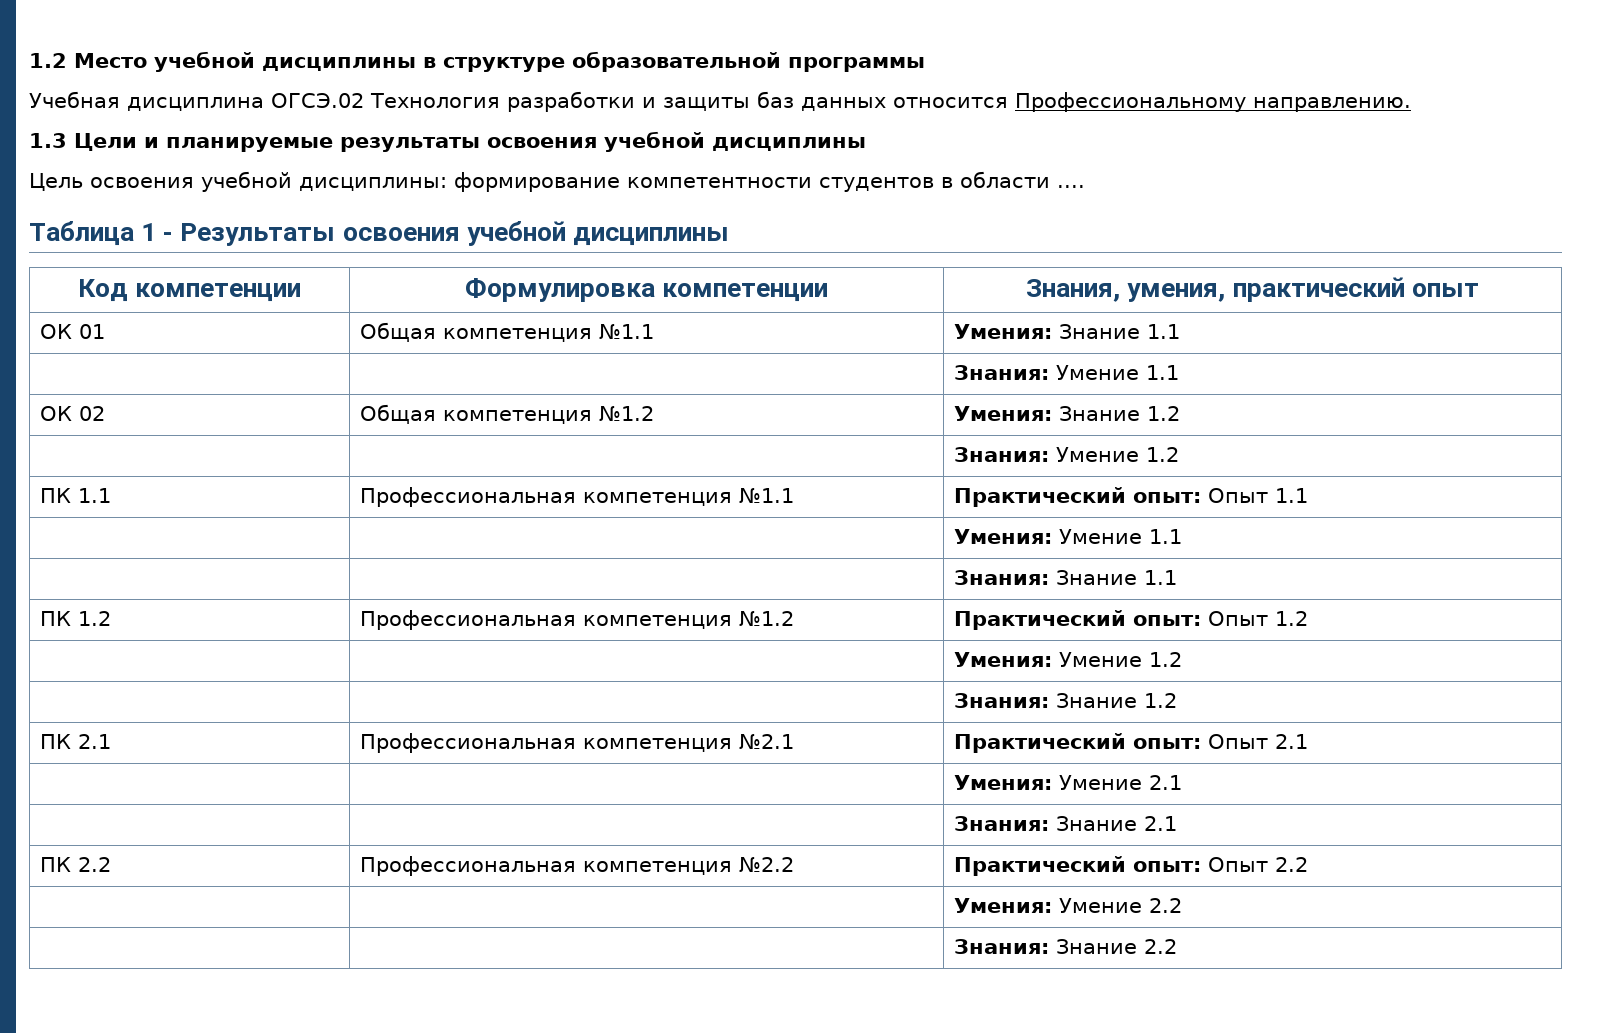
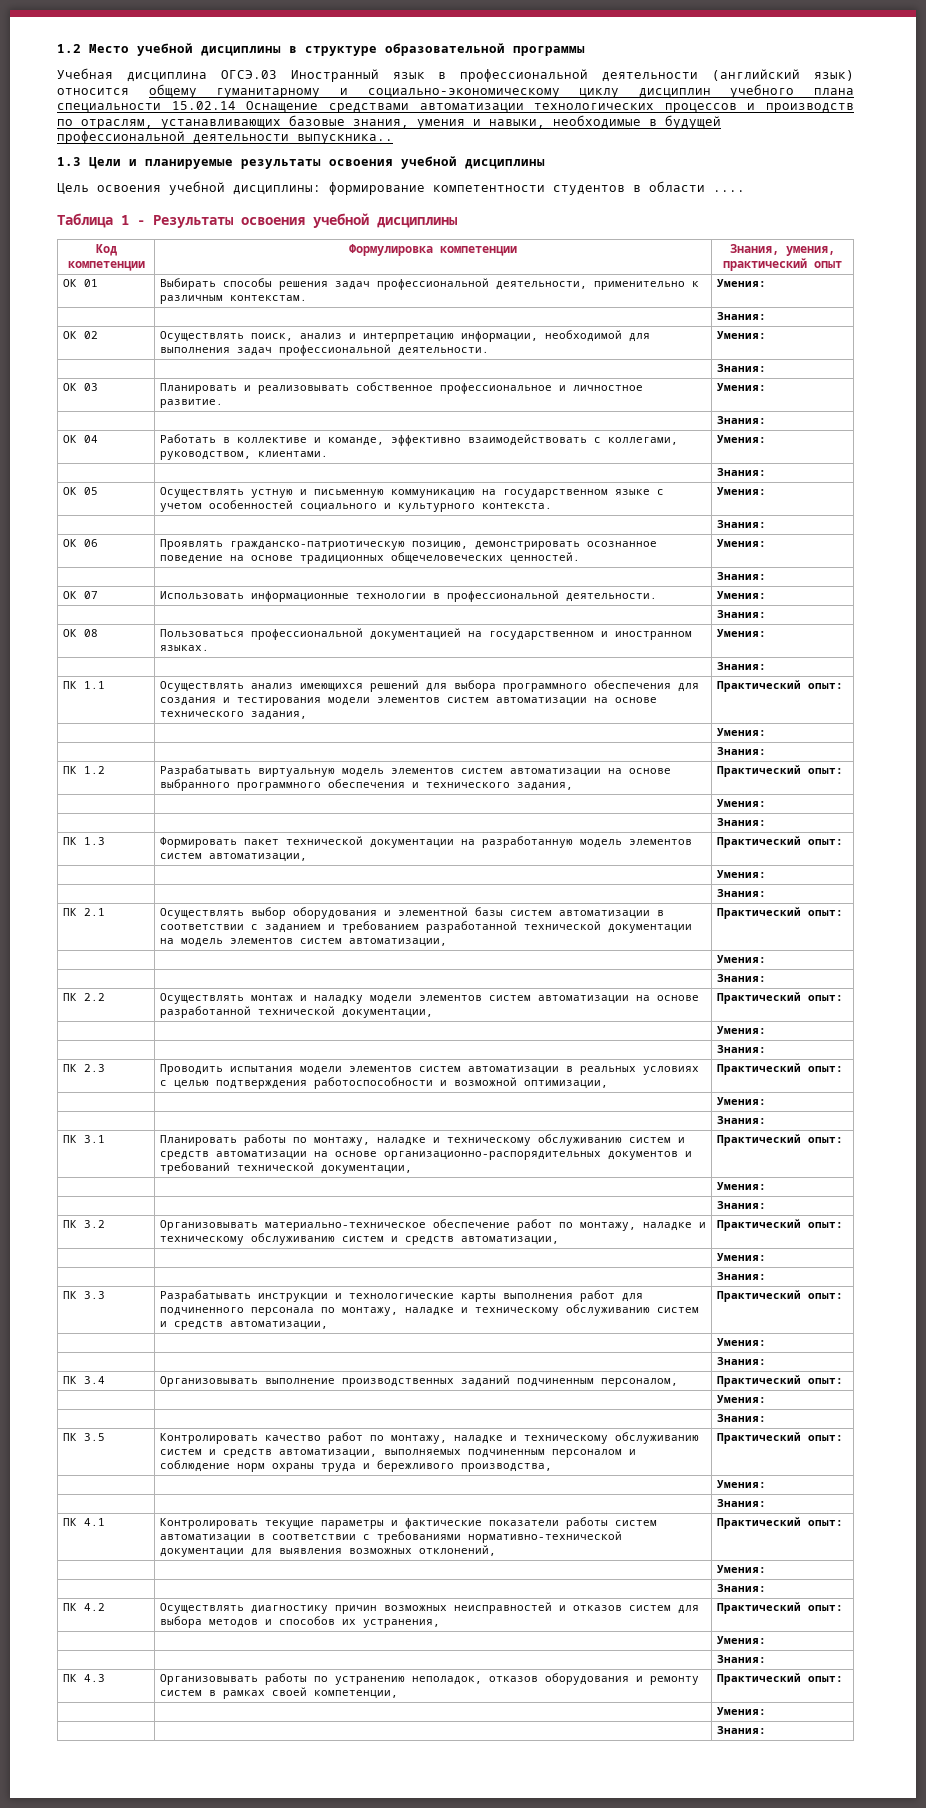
- Учебная дисциплина ОГСЭ.02 Технология разработки и защиты баз данных относится Профессиональному направлению.
+ Учебная дисциплина ОГСЭ.03 Иностранный язык в профессиональной деятельности (английский язык) относится общему гуманитарному и социально-экономическому циклу дисциплин учебного плана специальности 15.02.14 Оснащение средствами автоматизации технологических процессов и производств по отраслям, устанавливающих базовые знания, умения и навыки, необходимые в будущей профессиональной деятельности выпускника..
- ОК 01 | Общая компетенция №1.1 | Умения: Знание 1.1
- | | Знания: Умение 1.1
+ ОК 01 | Выбирать способы решения задач профессиональной деятельности, применительно к различным контекстам. | Умения:
+ | | Знания:
- ОК 02 | Общая компетенция №1.2 | Умения: Знание 1.2
- | | Знания: Умение 1.2
- ПК 1.1 | Профессиональная компетенция №1.1 | Практический опыт: Опыт 1.1
- | | Умения: Умение 1.1
- | | Знания: Знание 1.1
+ ОК 02 | Осуществлять поиск, анализ и интерпретацию информации, необходимой для выполнения задач профессиональной деятельности. | Умения:
+ | | Знания:
+ ОК 03 | Планировать и реализовывать собственное профессиональное и личностное развитие. | Умения:
+ | | Знания:
+ ОК 04 | Работать в коллективе и команде, эффективно взаимодействовать с коллегами, руководством, клиентами. | Умения:
+ | | Знания:
+ ОК 05 | Осуществлять устную и письменную коммуникацию на государственном языке с учетом особенностей социального и культурного контекста. | Умения:
+ | | Знания:
+ ОК 06 | Проявлять гражданско-патриотическую позицию, демонстрировать осознанное поведение на основе традиционных общечеловеческих ценностей. | Умения:
+ | | Знания:
+ ОК 07 | Использовать информационные технологии в профессиональной деятельности. | Умения:
+ | | Знания:
+ ОК 08 | Пользоваться профессиональной документацией на государственном и иностранном языках. | Умения:
+ | | Знания:
+ ПК 1.1 | Осуществлять анализ имеющихся решений для выбора программного обеспечения для создания и тестирования модели элементов систем автоматизации на основе технического задания, | Практический опыт:
+ | | Умения:
+ | | Знания:
- ПК 1.2 | Профессиональная компетенция №1.2 | Практический опыт: Опыт 1.2
- | | Умения: Умение 1.2
- | | Знания: Знание 1.2
- ПК 2.1 | Профессиональная компетенция №2.1 | Практический опыт: Опыт 2.1
- | | Умения: Умение 2.1
- | | Знания: Знание 2.1
+ ПК 1.2 | Разрабатывать виртуальную модель элементов систем автоматизации на основе выбранного программного обеспечения и технического задания, | Практический опыт:
+ | | Умения:
+ | | Знания:
+ ПК 1.3 | Формировать пакет технической документации на разработанную модель элементов систем автоматизации, | Практический опыт:
+ | | Умения:
+ | | Знания:
+ ПК 2.1 | Осуществлять выбор оборудования и элементной базы систем автоматизации в соответствии с заданием и требованием разработанной технической документации на модель элементов систем автоматизации, | Практический опыт:
+ | | Умения:
+ | | Знания:
- ПК 2.2 | Профессиональная компетенция №2.2 | Практический опыт: Опыт 2.2
- | | Умения: Умение 2.2
- | | Знания: Знание 2.2
+ ПК 2.2 | Осуществлять монтаж и наладку модели элементов систем автоматизации на основе разработанной технической документации, | Практический опыт:
+ | | Умения:
+ | | Знания:
+ ПК 2.3 | Проводить испытания модели элементов систем автоматизации в реальных условиях с целью подтверждения работоспособности и возможной оптимизации, | Практический опыт:
+ | | Умения:
+ | | Знания:
+ ПК 3.1 | Планировать работы по монтажу, наладке и техническому обслуживанию систем и средств автоматизации на основе организационно-распорядительных документов и требований технической документации, | Практический опыт:
+ | | Умения:
+ | | Знания:
+ ПК 3.2 | Организовывать материально-техническое обеспечение работ по монтажу, наладке и техническому обслуживанию систем и средств автоматизации, | Практический опыт:
+ | | Умения:
+ | | Знания:
+ ПК 3.3 | Разрабатывать инструкции и технологические карты выполнения работ для подчиненного персонала по монтажу, наладке и техническому обслуживанию систем и средств автоматизации, | Практический опыт:
+ | | Умения:
+ | | Знания:
+ ПК 3.4 | Организовывать выполнение производственных заданий подчиненным персоналом, | Практический опыт:
+ | | Умения:
+ | | Знания:
+ ПК 3.5 | Контролировать качество работ по монтажу, наладке и техническому обслуживанию систем и средств автоматизации, выполняемых подчиненным персоналом и соблюдение норм охраны труда и бережливого производства, | Практический опыт:
+ | | Умения:
+ | | Знания:
+ ПК 4.1 | Контролировать текущие параметры и фактические показатели работы систем автоматизации в соответствии с требованиями нормативно-технической документации для выявления возможных отклонений, | Практический опыт:
+ | | Умения:
+ | | Знания:
+ ПК 4.2 | Осуществлять диагностику причин возможных неисправностей и отказов систем для выбора методов и способов их устранения, | Практический опыт:
+ | | Умения:
+ | | Знания:
+ ПК 4.3 | Организовывать работы по устранению неполадок, отказов оборудования и ремонту систем в рамках своей компетенции, | Практический опыт:
+ | | Умения:
+ | | Знания:

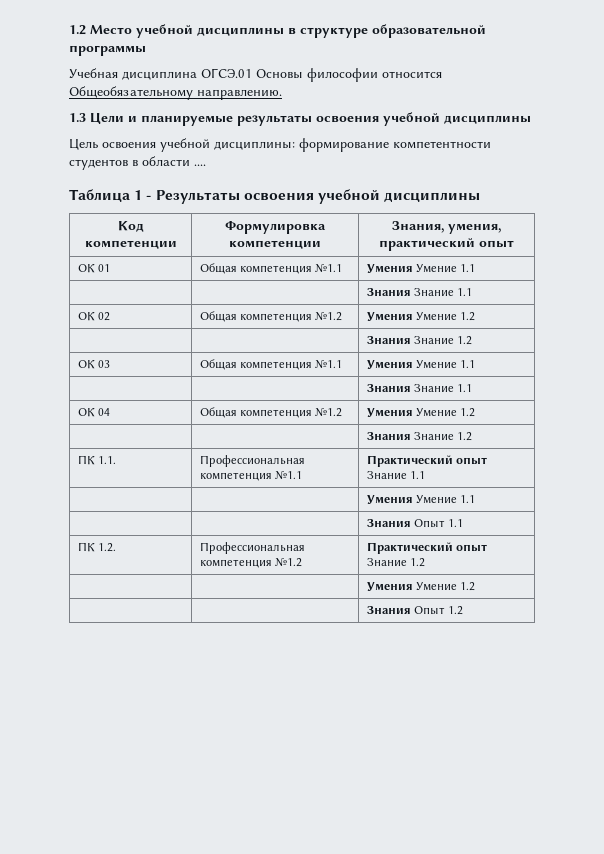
- Учебная дисциплина ОГСЭ.03 Иностранный язык в профессиональной деятельности (английский язык) относится общему гуманитарному и социально-экономическому циклу дисциплин учебного плана специальности 15.02.14 Оснащение средствами автоматизации технологических процессов и производств по отраслям, устанавливающих базовые знания, умения и навыки, необходимые в будущей профессиональной деятельности выпускника..
+ Учебная дисциплина ОГСЭ.01 Основы философии относится Общеобязательному направлению.
- ОК 01 | Выбирать способы решения задач профессиональной деятельности, применительно к различным контекстам. | Умения:
- | | Знания:
- ОК 02 | Осуществлять поиск, анализ и интерпретацию информации, необходимой для выполнения задач профессиональной деятельности. | Умения:
- | | Знания:
- ОК 03 | Планировать и реализовывать собственное профессиональное и личностное развитие. | Умения:
- | | Знания:
- ОК 04 | Работать в коллективе и команде, эффективно взаимодействовать с коллегами, руководством, клиентами. | Умения:
- | | Знания:
- ОК 05 | Осуществлять устную и письменную коммуникацию на государственном языке с учетом особенностей социального и культурного контекста. | Умения:
- | | Знания:
- ОК 06 | Проявлять гражданско-патриотическую позицию, демонстрировать осознанное поведение на основе традиционных общечеловеческих ценностей. | Умения:
- | | Знания:
- ОК 07 | Использовать информационные технологии в профессиональной деятельности. | Умения:
- | | Знания:
- ОК 08 | Пользоваться профессиональной документацией на государственном и иностранном языках. | Умения:
- | | Знания:
- ПК 1.1 | Осуществлять анализ имеющихся решений для выбора программного обеспечения для создания и тестирования модели элементов систем автоматизации на основе технического задания, | Практический опыт:
- | | Умения:
- | | Знания:
- ПК 1.2 | Разрабатывать виртуальную модель элементов систем автоматизации на основе выбранного программного обеспечения и технического задания, | Практический опыт:
- | | Умения:
- | | Знания:
- ПК 1.3 | Формировать пакет технической документации на разработанную модель элементов систем автоматизации, | Практический опыт:
- | | Умения:
- | | Знания:
- ПК 2.1 | Осуществлять выбор оборудования и элементной базы систем автоматизации в соответствии с заданием и требованием разработанной технической документации на модель элементов систем автоматизации, | Практический опыт:
- | | Умения:
- | | Знания:
- ПК 2.2 | Осуществлять монтаж и наладку модели элементов систем автоматизации на основе разработанной технической документации, | Практический опыт:
- | | Умения:
- | | Знания:
- ПК 2.3 | Проводить испытания модели элементов систем автоматизации в реальных условиях с целью подтверждения работоспособности и возможной оптимизации, | Практический опыт:
- | | Умения:
- | | Знания:
- ПК 3.1 | Планировать работы по монтажу, наладке и техническому обслуживанию систем и средств автоматизации на основе организационно-распорядительных документов и требований технической документации, | Практический опыт:
- | | Умения:
- | | Знания:
- ПК 3.2 | Организовывать материально-техническое обеспечение работ по монтажу, наладке и техническому обслуживанию систем и средств автоматизации, | Практический опыт:
- | | Умения:
- | | Знания:
- ПК 3.3 | Разрабатывать инструкции и технологические карты выполнения работ для подчиненного персонала по монтажу, наладке и техническому обслуживанию систем и средств автоматизации, | Практический опыт:
- | | Умения:
- | | Знания:
- ПК 3.4 | Организовывать выполнение производственных заданий подчиненным персоналом, | Практический опыт:
- | | Умения:
- | | Знания:
- ПК 3.5 | Контролировать качество работ по монтажу, наладке и техническому обслуживанию систем и средств автоматизации, выполняемых подчиненным персоналом и соблюдение норм охраны труда и бережливого производства, | Практический опыт:
- | | Умения:
- | | Знания:
- ПК 4.1 | Контролировать текущие параметры и фактические показатели работы систем автоматизации в соответствии с требованиями нормативно-технической документации для выявления возможных отклонений, | Практический опыт:
- | | Умения:
- | | Знания:
- ПК 4.2 | Осуществлять диагностику причин возможных неисправностей и отказов систем для выбора методов и способов их устранения, | Практический опыт:
- | | Умения:
- | | Знания:
- ПК 4.3 | Организовывать работы по устранению неполадок, отказов оборудования и ремонту систем в рамках своей компетенции, | Практический опыт:
- | | Умения:
- | | Знания:
+ ОК 01 | Общая компетенция №1.1 | Умения Умение 1.1
+ | | Знания Знание 1.1
+ ОК 02 | Общая компетенция №1.2 | Умения Умение 1.2
+ | | Знания Знание 1.2
+ ОК 03 | Общая компетенция №1.1 | Умения Умение 1.1
+ | | Знания Знание 1.1
+ ОК 04 | Общая компетенция №1.2 | Умения Умение 1.2
+ | | Знания Знание 1.2
+ ПК 1.1. | Профессиональная компетенция №1.1 | Практический опыт Знание 1.1
+ | | Умения Умение 1.1
+ | | Знания Опыт 1.1
+ ПК 1.2. | Профессиональная компетенция №1.2 | Практический опыт Знание 1.2
+ | | Умения Умение 1.2
+ | | Знания Опыт 1.2

